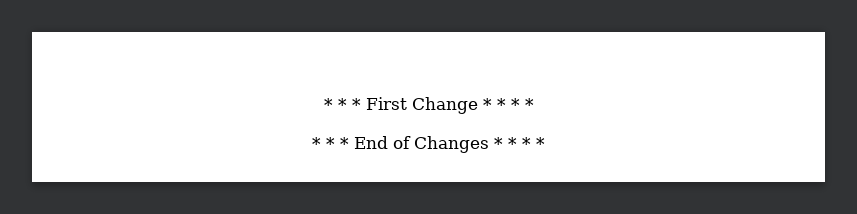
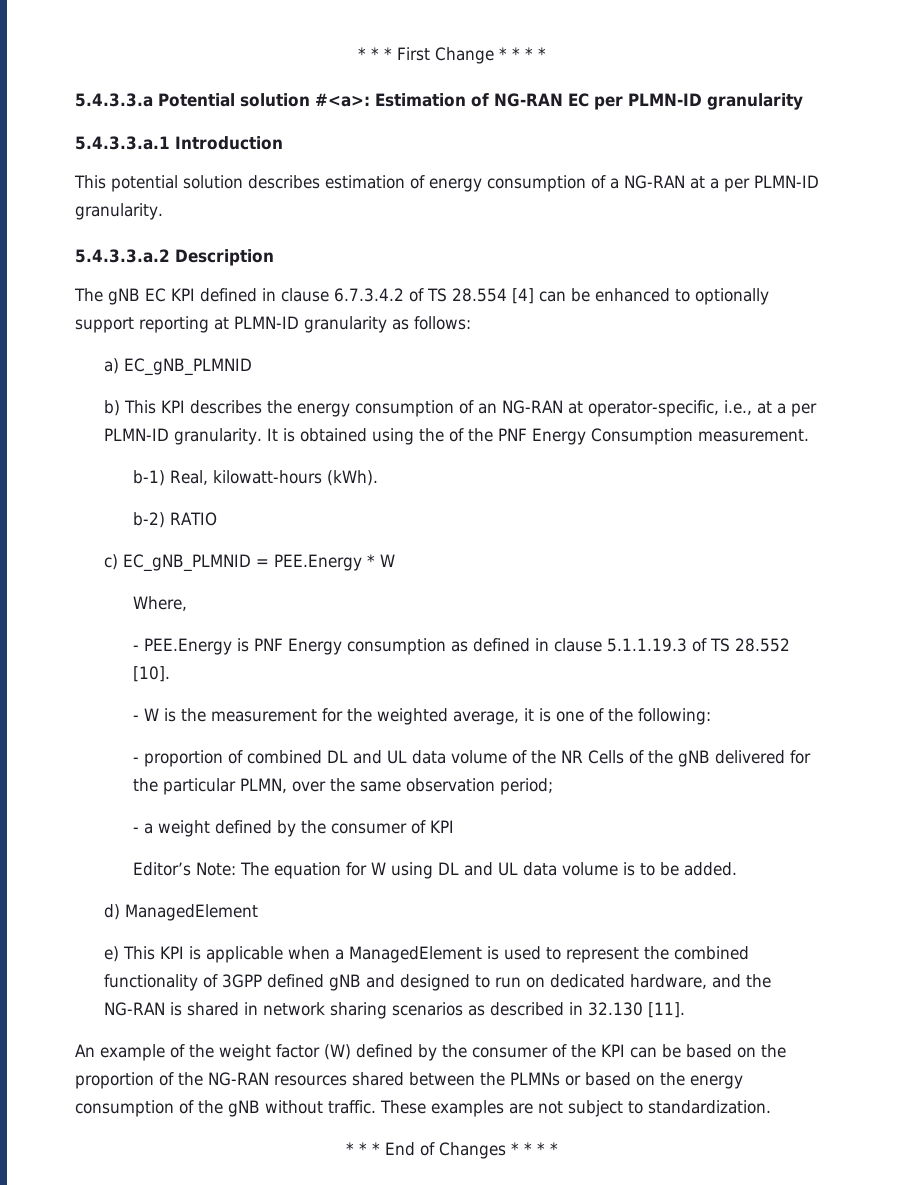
+ 5.4.3.3.a Potential solution #<a>: Estimation of NG-RAN EC per PLMN-ID granularity
+ 5.4.3.3.a.1 Introduction
+ This potential solution describes estimation of energy consumption of a NG-RAN at a per PLMN-ID granularity.
+ 5.4.3.3.a.2 Description
+ The gNB EC KPI defined in clause 6.7.3.4.2 of TS 28.554 [4] can be enhanced to optionally support reporting at PLMN-ID granularity as follows:
+ a) EC_gNB_PLMNID
+ b) This KPI describes the energy consumption of an NG-RAN at operator-specific, i.e., at a per PLMN-ID granularity. It is obtained using the of the PNF Energy Consumption measurement.
+ b-1) Real, kilowatt-hours (kWh).
+ b-2) RATIO
+ c) EC_gNB_PLMNID = PEE.Energy * W
+ Where,
+ - PEE.Energy is PNF Energy consumption as defined in clause 5.1.1.19.3 of TS 28.552 [10].
+ - W is the measurement for the weighted average, it is one of the following:
+ - proportion of combined DL and UL data volume of the NR Cells of the gNB delivered for the particular PLMN, over the same observation period;
+ - a weight defined by the consumer of KPI
+ Editor’s Note: The equation for W using DL and UL data volume is to be added.
+ d) ManagedElement
+ e) This KPI is applicable when a ManagedElement is used to represent the combined functionality of 3GPP defined gNB and designed to run on dedicated hardware, and the NG-RAN is shared in network sharing scenarios as described in 32.130 [11].
+ An example of the weight factor (W) defined by the consumer of the KPI can be based on the proportion of the NG-RAN resources shared between the PLMNs or based on the energy consumption of the gNB without traffic. These examples are not subject to standardization.

